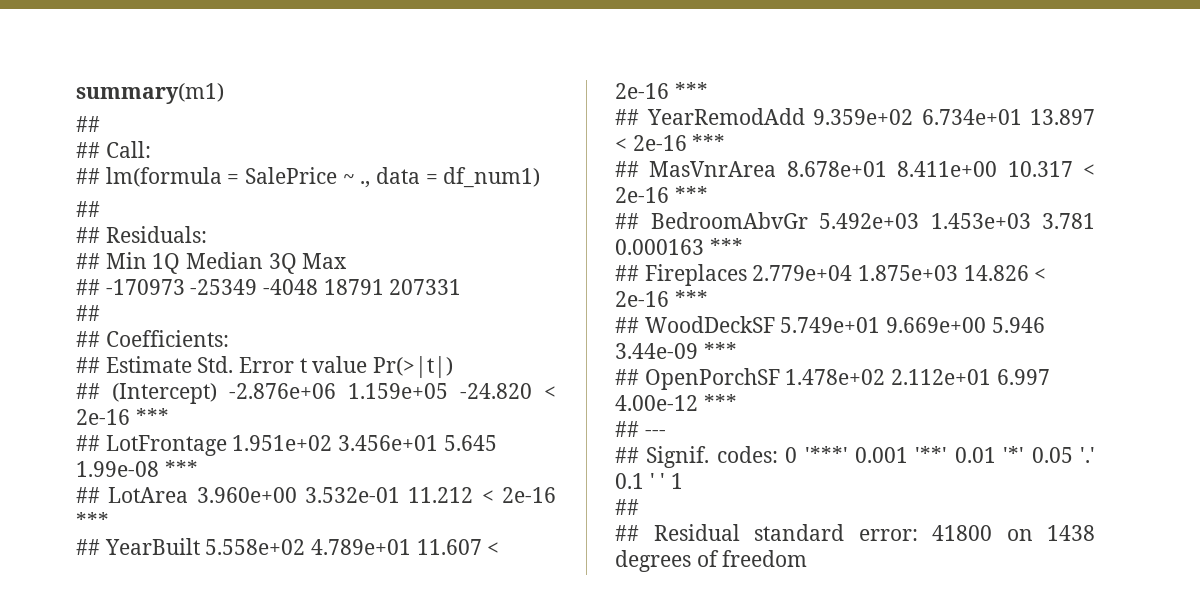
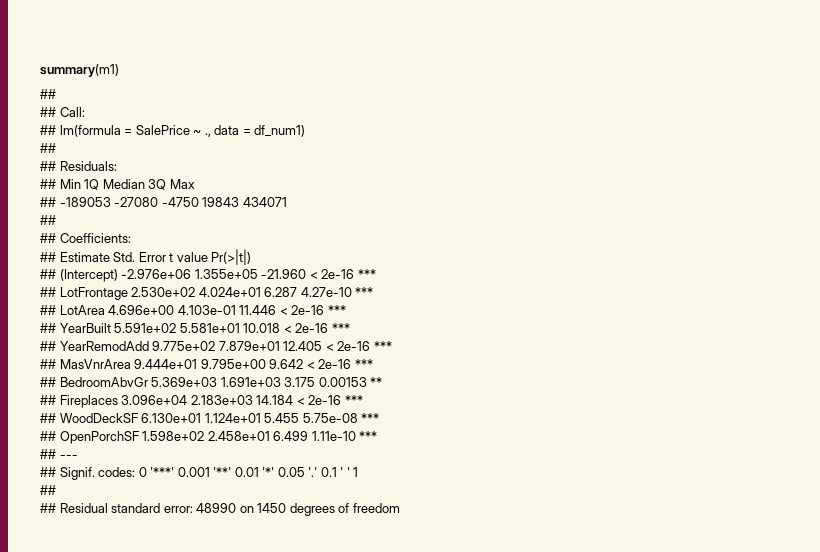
- ## -170973 -25349 -4048 18791 207331
+ ## -189053 -27080 -4750 19843 434071
- ## (Intercept) -2.876e+06 1.159e+05 -24.820 < 2e-16 ***
+ ## (Intercept) -2.976e+06 1.355e+05 -21.960 < 2e-16 ***
- ## LotFrontage 1.951e+02 3.456e+01 5.645 1.99e-08 ***
+ ## LotFrontage 2.530e+02 4.024e+01 6.287 4.27e-10 ***
- ## LotArea 3.960e+00 3.532e-01 11.212 < 2e-16 ***
+ ## LotArea 4.696e+00 4.103e-01 11.446 < 2e-16 ***
- ## YearBuilt 5.558e+02 4.789e+01 11.607 < 2e-16 ***
+ ## YearBuilt 5.591e+02 5.581e+01 10.018 < 2e-16 ***
- ## YearRemodAdd 9.359e+02 6.734e+01 13.897 < 2e-16 ***
+ ## YearRemodAdd 9.775e+02 7.879e+01 12.405 < 2e-16 ***
- ## MasVnrArea 8.678e+01 8.411e+00 10.317 < 2e-16 ***
+ ## MasVnrArea 9.444e+01 9.795e+00 9.642 < 2e-16 ***
- ## BedroomAbvGr 5.492e+03 1.453e+03 3.781 0.000163 ***
+ ## BedroomAbvGr 5.369e+03 1.691e+03 3.175 0.00153 **
- ## Fireplaces 2.779e+04 1.875e+03 14.826 < 2e-16 ***
+ ## Fireplaces 3.096e+04 2.183e+03 14.184 < 2e-16 ***
- ## WoodDeckSF 5.749e+01 9.669e+00 5.946 3.44e-09 ***
+ ## WoodDeckSF 6.130e+01 1.124e+01 5.455 5.75e-08 ***
- ## OpenPorchSF 1.478e+02 2.112e+01 6.997 4.00e-12 ***
+ ## OpenPorchSF 1.598e+02 2.458e+01 6.499 1.11e-10 ***
- ## Residual standard error: 41800 on 1438 degrees of freedom
+ ## Residual standard error: 48990 on 1450 degrees of freedom

